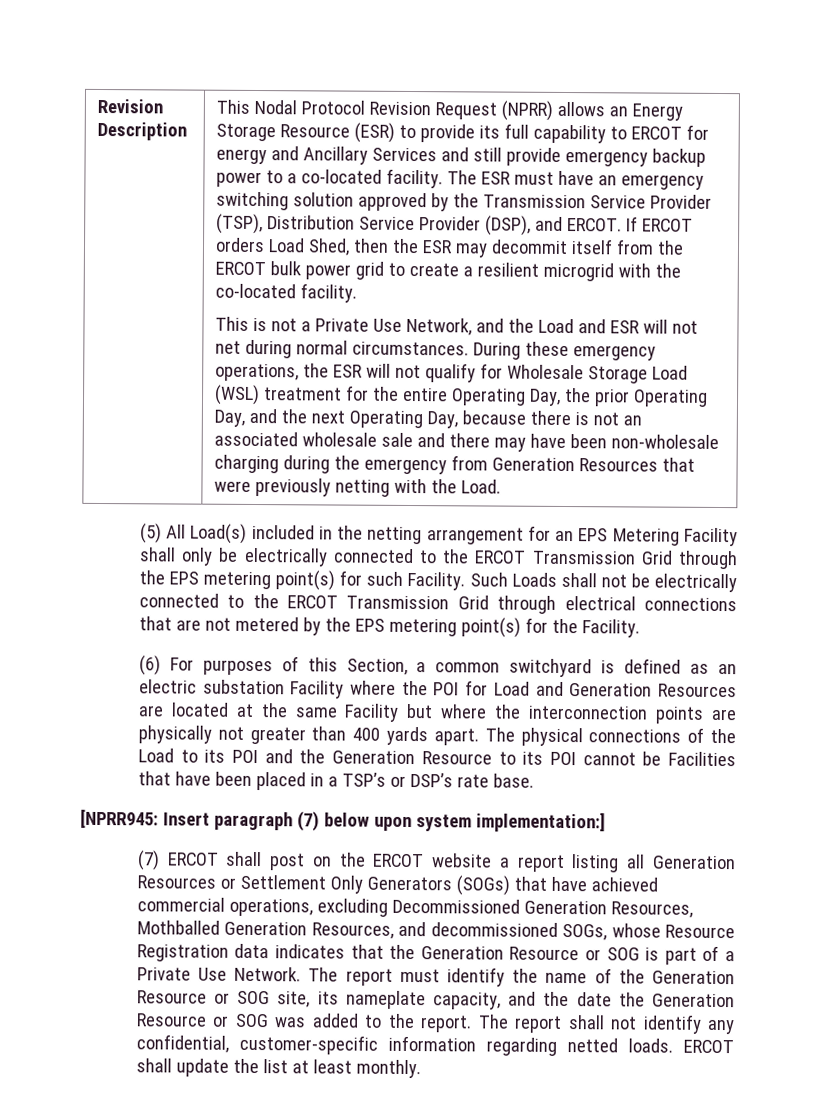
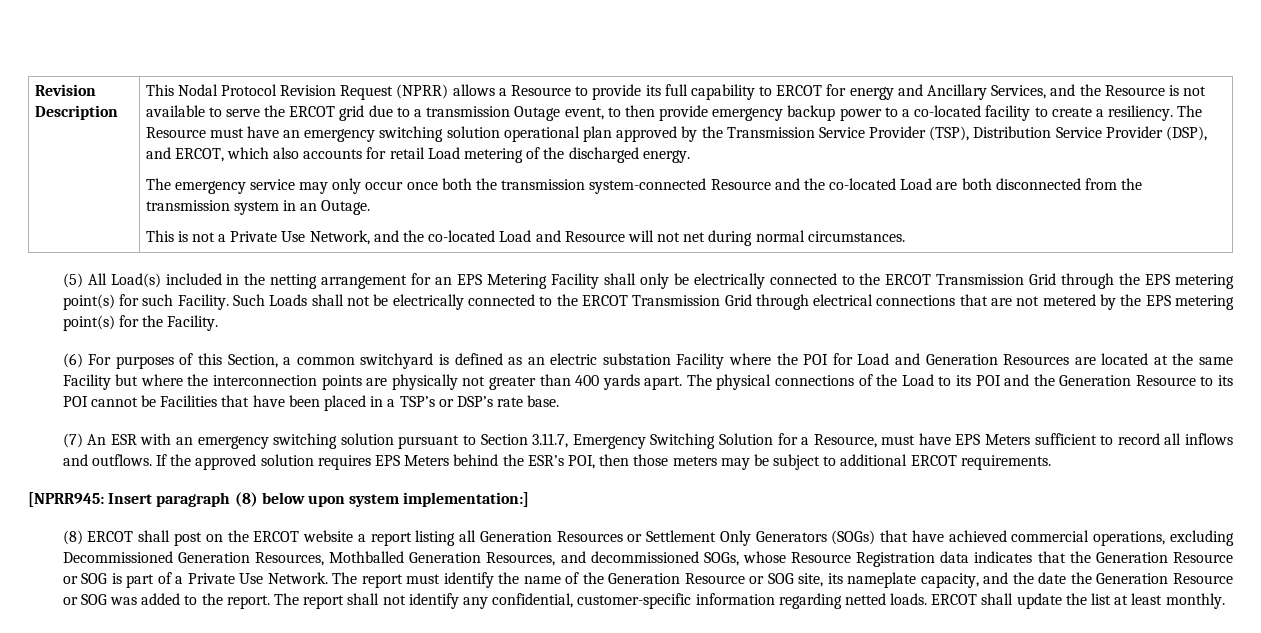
- This Nodal Protocol Revision Request (NPRR) allows an Energy Storage Resource (ESR) to provide its full capability to ERCOT for energy and Ancillary Services and still provide emergency backup power to a co-located facility. The ESR must have an emergency switching solution approved by the Transmission Service Provider (TSP), Distribution Service Provider (DSP), and ERCOT. If ERCOT orders Load Shed, then the ESR may decommit itself from the ERCOT bulk power grid to create a resilient microgrid with the co-located facility.
+ This Nodal Protocol Revision Request (NPRR) allows a Resource to provide its full capability to ERCOT for energy and Ancillary Services, and the Resource is not available to serve the ERCOT grid due to a transmission Outage event, to then provide emergency backup power to a co-located facility to create a resiliency. The Resource must have an emergency switching solution operational plan approved by the Transmission Service Provider (TSP), Distribution Service Provider (DSP), and ERCOT, which also accounts for retail Load metering of the discharged energy.
+ The emergency service may only occur once both the transmission system-connected Resource and the co-located Load are both disconnected from the transmission system in an Outage.
- This is not a Private Use Network, and the Load and ESR will not net during normal circumstances. During these emergency operations, the ESR will not qualify for Wholesale Storage Load (WSL) treatment for the entire Operating Day, the prior Operating Day, and the next Operating Day, because there is not an associated wholesale sale and there may have been non-wholesale charging during the emergency from Generation Resources that were previously netting with the Load.
+ This is not a Private Use Network, and the co-located Load and Resource will not net during normal circumstances.
+ (7) An ESR with an emergency switching solution pursuant to Section 3.11.7, Emergency Switching Solution for a Resource, must have EPS Meters sufficient to record all inflows and outflows. If the approved solution requires EPS Meters behind the ESR’s POI, then those meters may be subject to additional ERCOT requirements.
- [NPRR945: Insert paragraph (7) below upon system implementation:]
+ [NPRR945: Insert paragraph (8) below upon system implementation:]
- (7) ERCOT shall post on the ERCOT website a report listing all Generation Resources or Settlement Only Generators (SOGs) that have achieved commercial operations, excluding Decommissioned Generation Resources, Mothballed Generation Resources, and decommissioned SOGs, whose Resource Registration data indicates that the Generation Resource or SOG is part of a Private Use Network.
+ (8) ERCOT shall post on the ERCOT website a report listing all Generation Resources or Settlement Only Generators (SOGs) that have achieved commercial operations, excluding Decommissioned Generation Resources, Mothballed Generation Resources, and decommissioned SOGs, whose Resource Registration data indicates that the Generation Resource or SOG is part of a Private Use Network.

